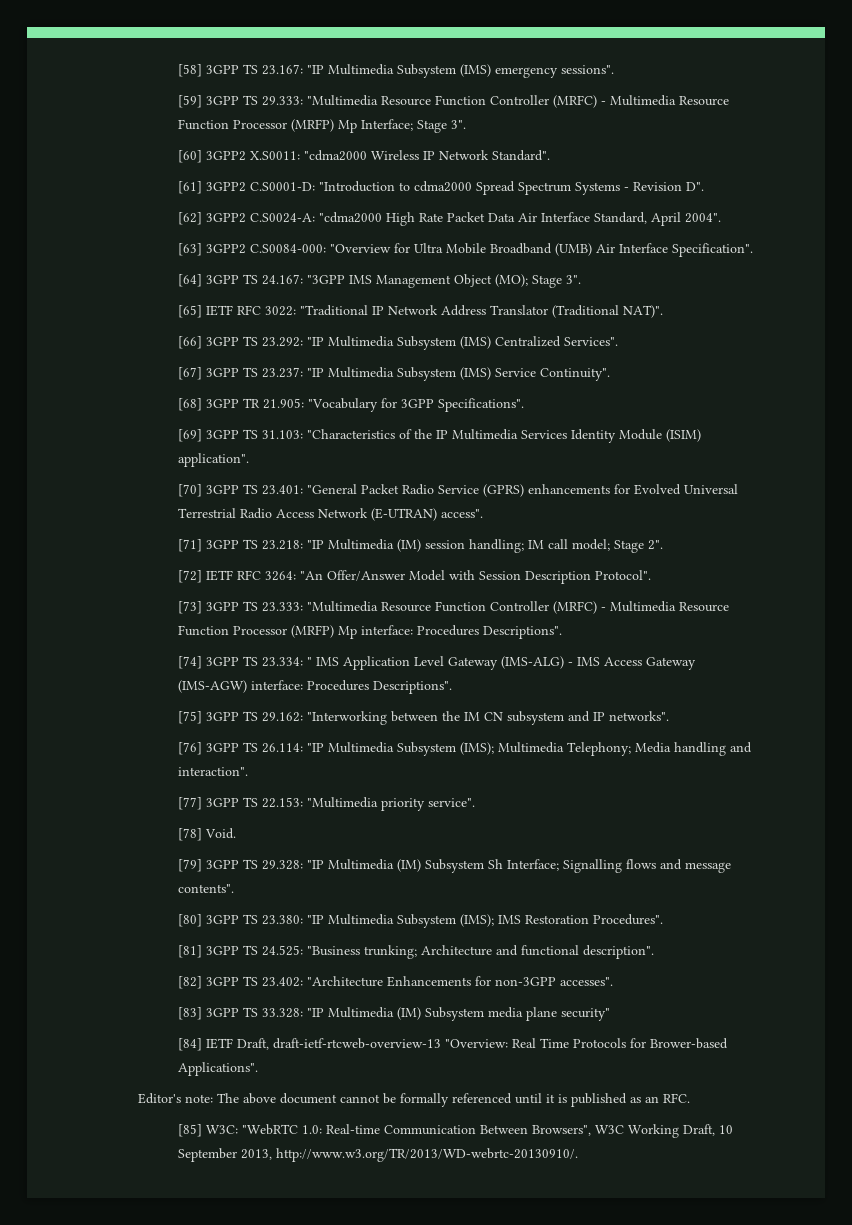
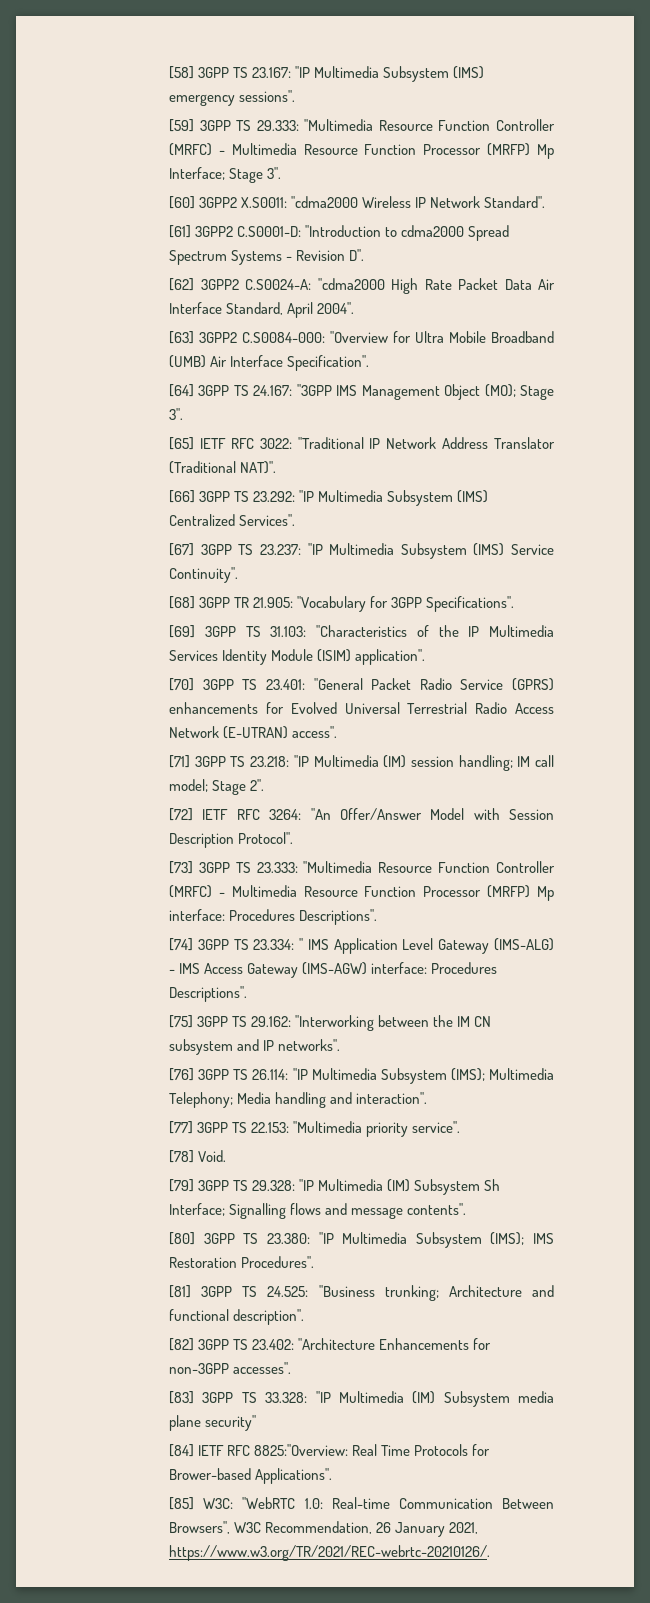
- [84] IETF Draft, draft-ietf-rtcweb-overview-13 "Overview: Real Time Protocols for Brower-based Applications".
+ [84] IETF RFC 8825:"Overview: Real Time Protocols for Brower-based Applications".
- Editor's note: The above document cannot be formally referenced until it is published as an RFC.
- [85] W3C: "WebRTC 1.0: Real-time Communication Between Browsers", W3C Working Draft, 10 September 2013, http://www.w3.org/TR/2013/WD-webrtc-20130910/.
+ [85] W3C: "WebRTC 1.0: Real-time Communication Between Browsers", W3C Recommendation, 26 January 2021, https://www.w3.org/TR/2021/REC-webrtc-20210126/.

